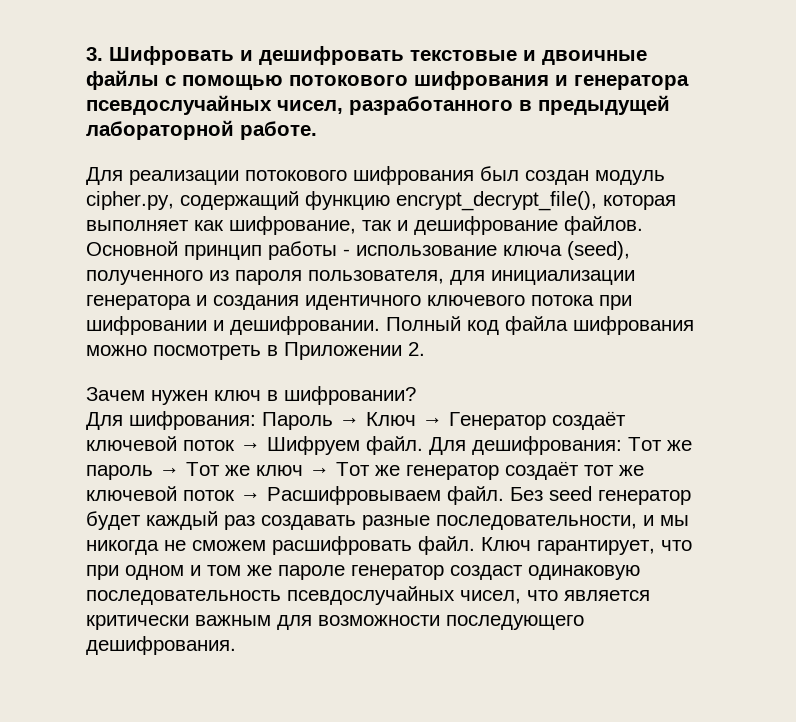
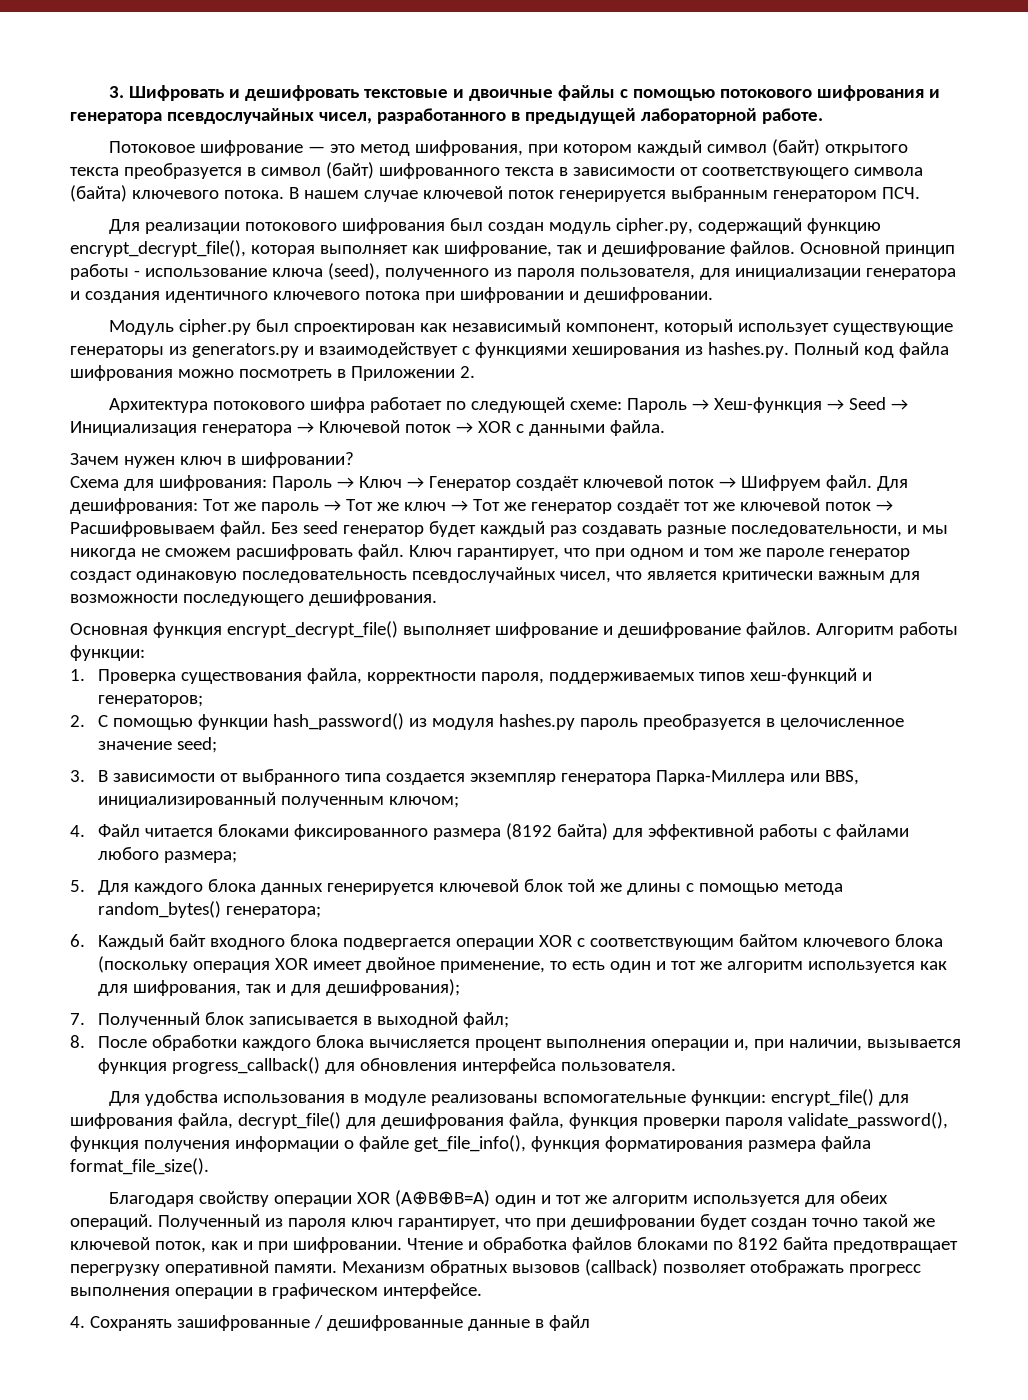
+ Потоковое шифрование — это метод шифрования, при котором каждый символ (байт) открытого текста преобразуется в символ (байт) шифрованного текста в зависимости от соответствующего символа (байта) ключевого потока. В нашем случае ключевой поток генерируется выбранным генератором ПСЧ.
- Основной принцип работы - использование ключа (seed), полученного из пароля пользователя, для инициализации генератора и создания идентичного ключевого потока при шифровании и дешифровании. Полный код файла шифрования можно посмотреть в Приложении 2.
+ Основной принцип работы - использование ключа (seed), полученного из пароля пользователя, для инициализации генератора и создания идентичного ключевого потока при шифровании и дешифровании.
+ Модуль cipher.py был спроектирован как независимый компонент, который использует существующие генераторы из generators.py и взаимодействует с функциями хеширования из hashes.py. Полный код файла шифрования можно посмотреть в Приложении 2.
+ Архитектура потокового шифра работает по следующей схеме: Пароль → Хеш-функция → Seed → Инициализация генератора → Ключевой поток → XOR с данными файла.
- Для шифрования: Пароль → Ключ → Генератор создаёт ключевой поток → Шифруем файл.
+ Схема для шифрования: Пароль → Ключ → Генератор создаёт ключевой поток → Шифруем файл.
+ Основная функция encrypt_decrypt_file() выполняет шифрование и дешифрование файлов. Алгоритм работы функции:
+ 1. Проверка существования файла, корректности пароля, поддерживаемых типов хеш-функций и генераторов;
+ 2. С помощью функции hash_password() из модуля hashes.py пароль преобразуется в целочисленное значение seed;
+ 3. В зависимости от выбранного типа создается экземпляр генератора Парка-Миллера или BBS, инициализированный полученным ключом;
+ 4. Файл читается блоками фиксированного размера (8192 байта) для эффективной работы с файлами любого размера;
+ 5. Для каждого блока данных генерируется ключевой блок той же длины с помощью метода random_bytes() генератора;
+ 6. Каждый байт входного блока подвергается операции XOR с соответствующим байтом ключевого блока (поскольку операция XOR имеет двойное применение, то есть один и тот же алгоритм используется как для шифрования, так и для дешифрования);
+ 7. Полученный блок записывается в выходной файл;
+ 8. После обработки каждого блока вычисляется процент выполнения операции и, при наличии, вызывается функция progress_callback() для обновления интерфейса пользователя.
+ Для удобства использования в модуле реализованы вспомогательные функции: encrypt_file() для шифрования файла, decrypt_file() для дешифрования файла, функция проверки пароля validate_password(), функция получения информации о файле get_file_info(), функция форматирования размера файла format_file_size().
+ Благодаря свойству операции XOR (A⊕B⊕B=A) один и тот же алгоритм используется для обеих операций. Полученный из пароля ключ гарантирует, что при дешифровании будет создан точно такой же ключевой поток, как и при шифровании. Чтение и обработка файлов блоками по 8192 байта предотвращает перегрузку оперативной памяти. Механизм обратных вызовов (callback) позволяет отображать прогресс выполнения операции в графическом интерфейсе.
+ 4. Сохранять зашифрованные / дешифрованные данные в файл

